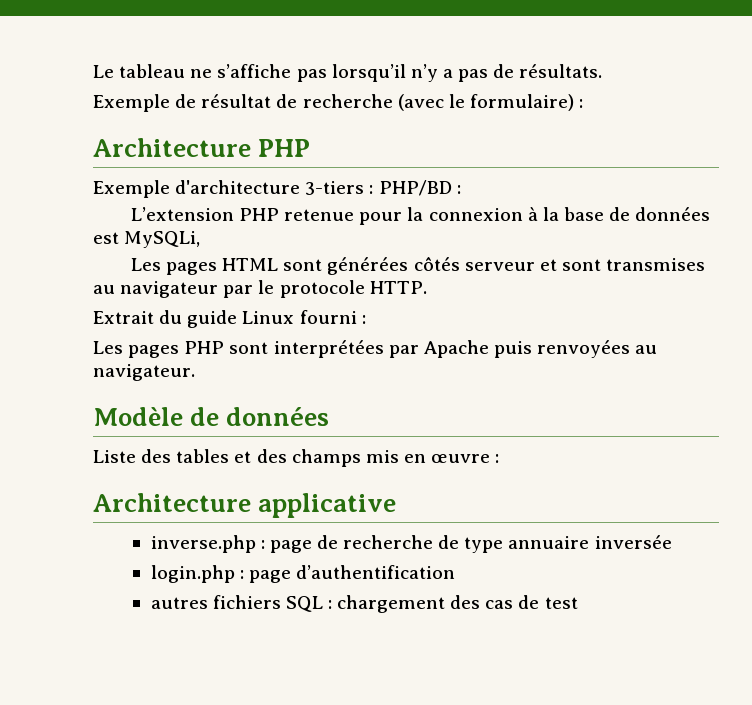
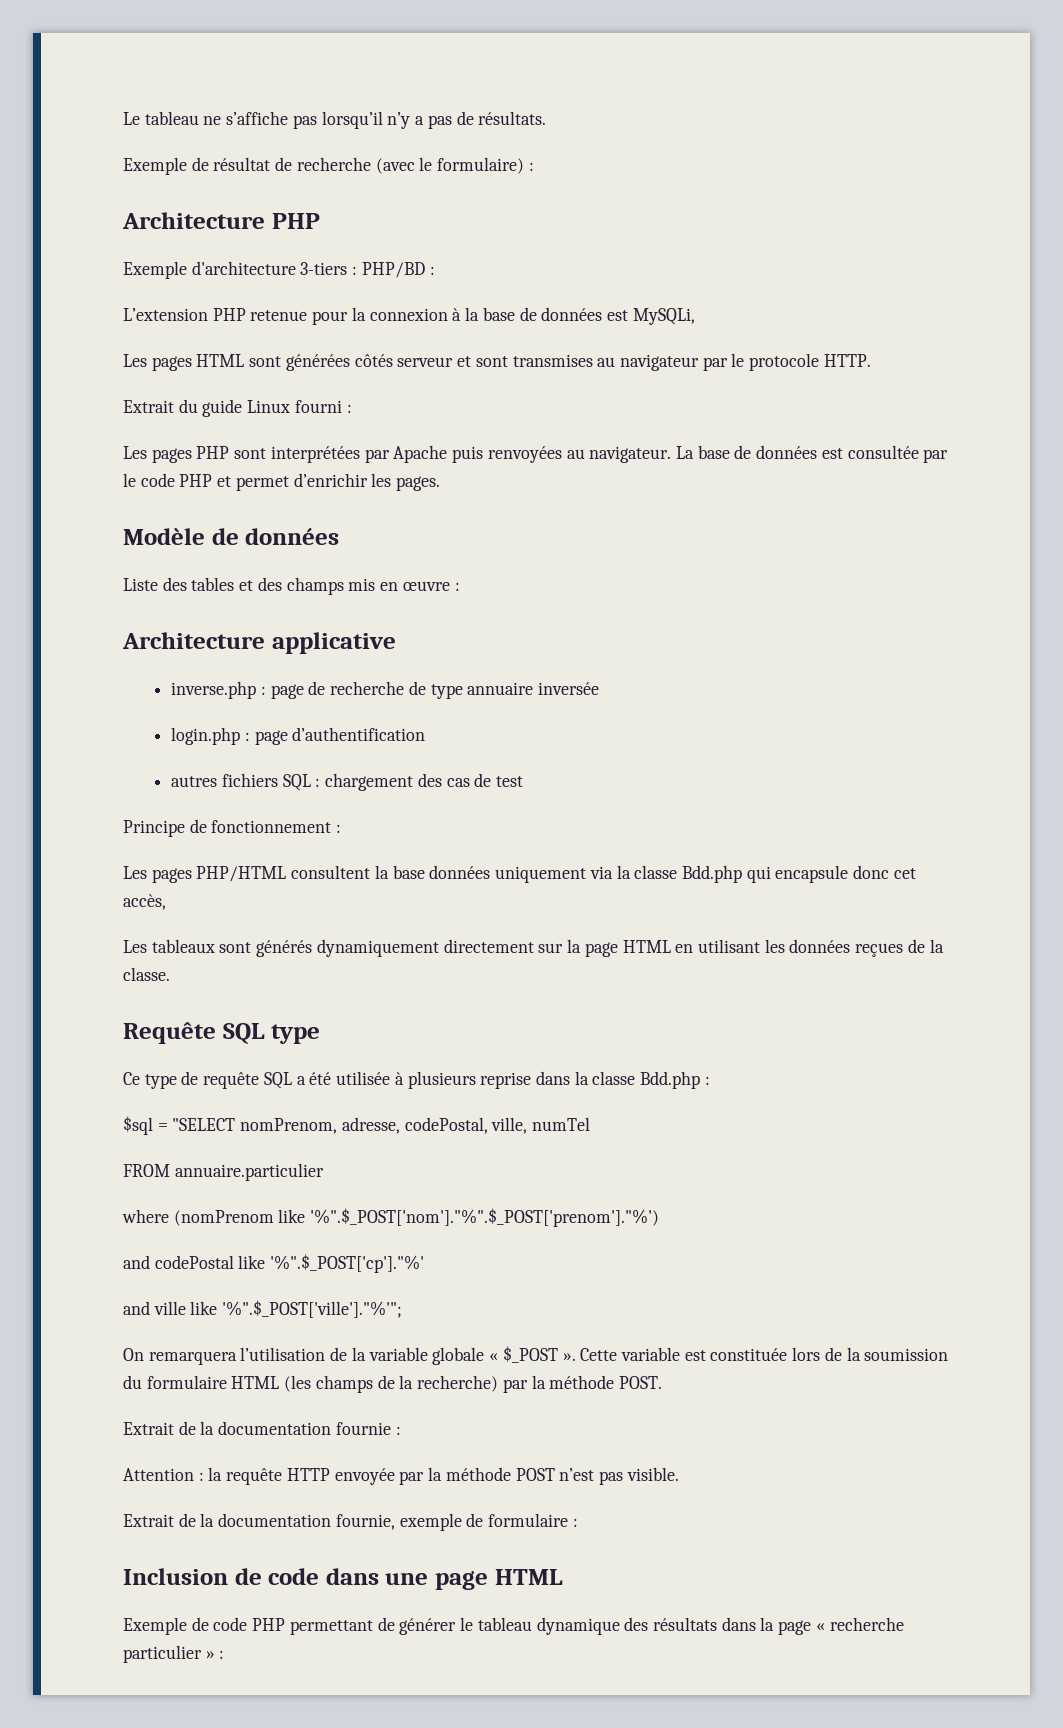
+ La base de données est consultée par le code PHP et permet d’enrichir les pages.
+ Principe de fonctionnement :
+ Les pages PHP/HTML consultent la base données uniquement via la classe Bdd.php qui encapsule donc cet accès,
+ Les tableaux sont générés dynamiquement directement sur la page HTML en utilisant les données reçues de la classe.
+ Requête SQL type
+ Ce type de requête SQL a été utilisée à plusieurs reprise dans la classe Bdd.php :
+ $sql = "SELECT nomPrenom, adresse, codePostal, ville, numTel
+ FROM annuaire.particulier
+ where (nomPrenom like '%".$_POST['nom']."%".$_POST['prenom']."%')
+ and codePostal like '%".$_POST['cp']."%'
+ and ville like '%".$_POST['ville']."%'";
+ On remarquera l’utilisation de la variable globale « $_POST ». Cette variable est constituée lors de la soumission du formulaire HTML (les champs de la recherche) par la méthode POST.
+ Extrait de la documentation fournie :
+ Attention : la requête HTTP envoyée par la méthode POST n’est pas visible.
+ Extrait de la documentation fournie, exemple de formulaire :
+ Inclusion de code dans une page HTML
+ Exemple de code PHP permettant de générer le tableau dynamique des résultats dans la page « recherche particulier » :

